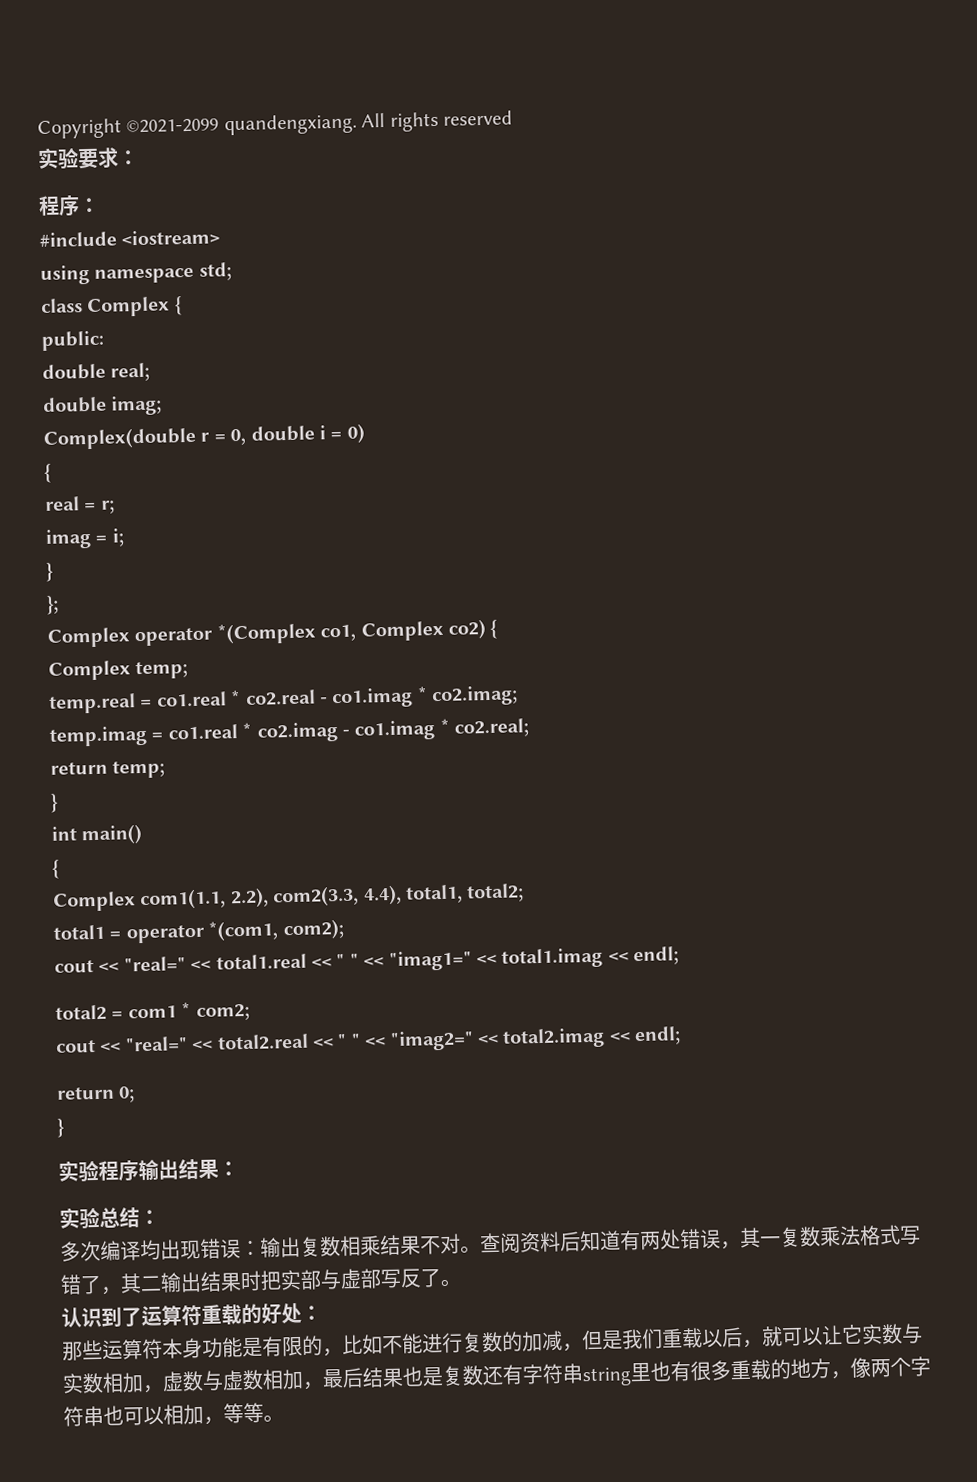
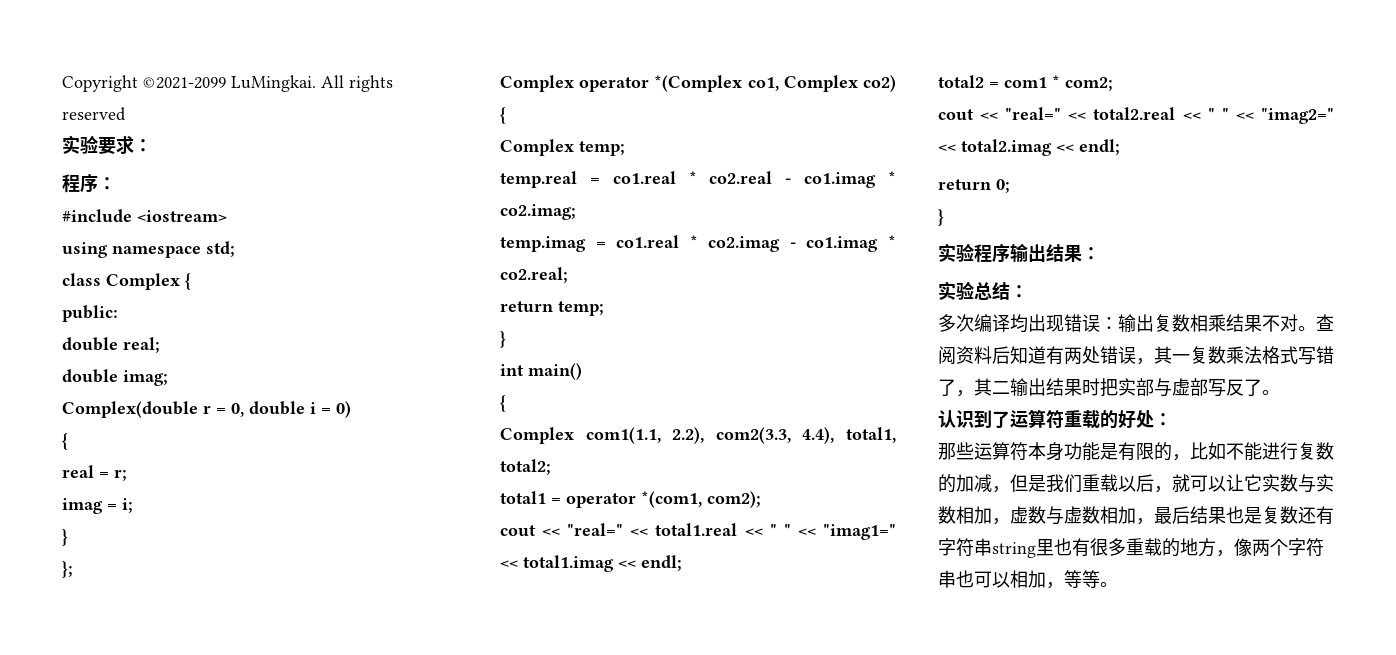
- Copyright ©2021-2099 quandengxiang.
+ Copyright ©2021-2099 LuMingkai.

